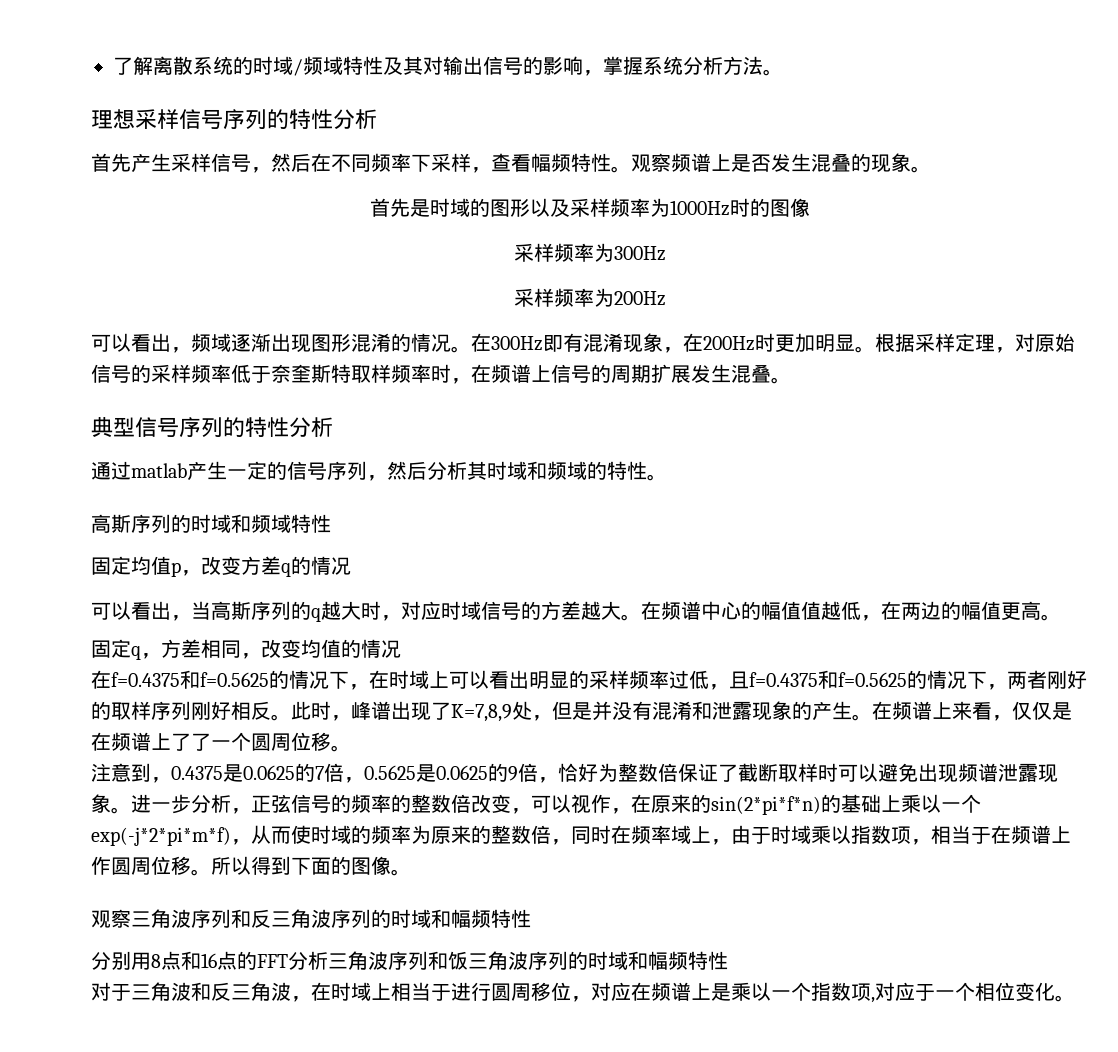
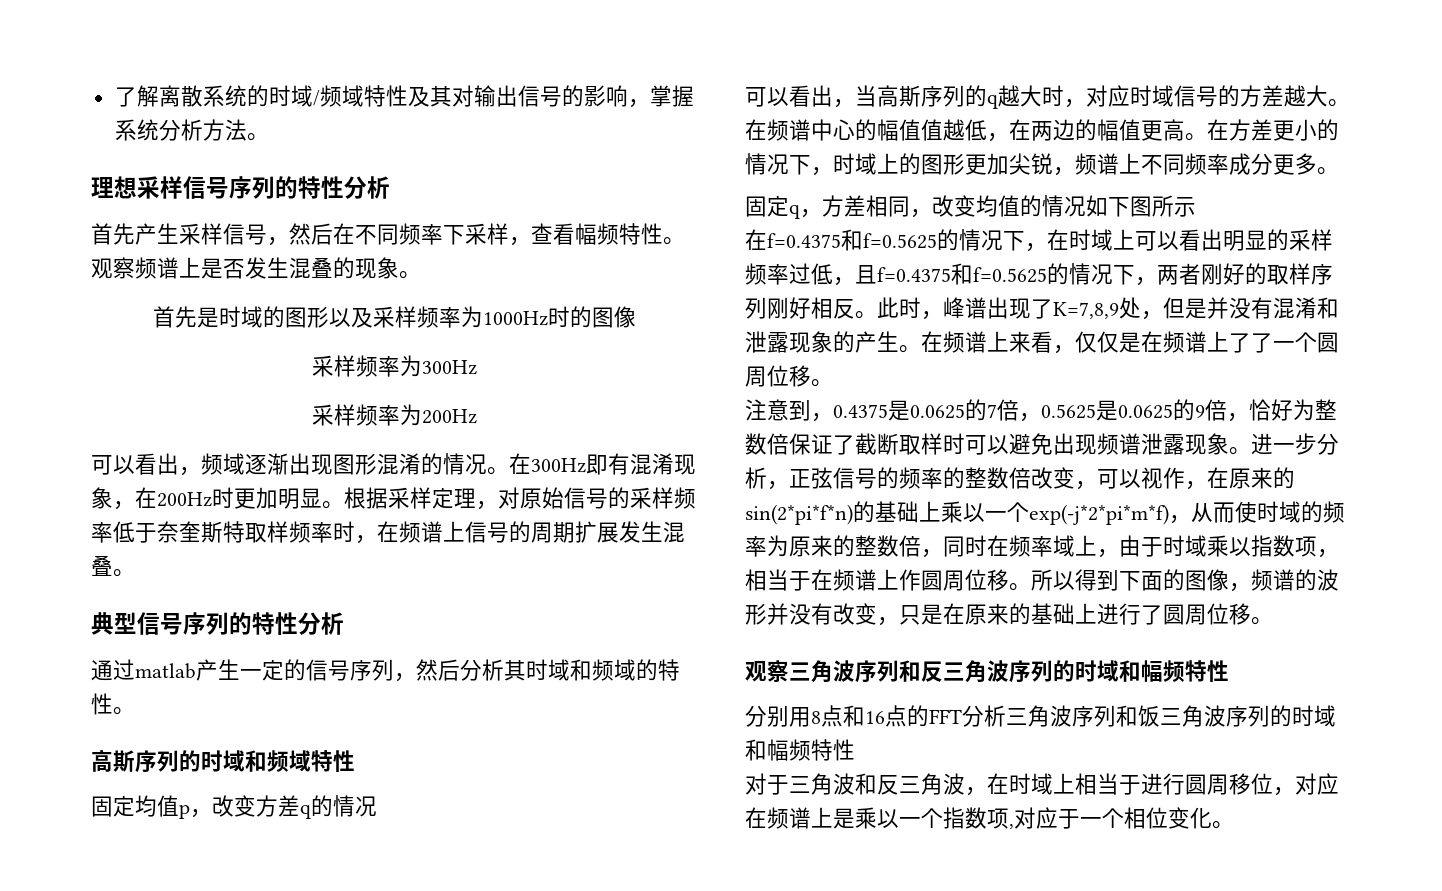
+ 在方差更小的情况下，时域上的图形更加尖锐，频谱上不同频率成分更多。
- 固定q，方差相同，改变均值的情况
+ 固定q，方差相同，改变均值的情况如下图所示
- 所以得到下面的图像。
+ 所以得到下面的图像，频谱的波形并没有改变，只是在原来的基础上进行了圆周位移。

